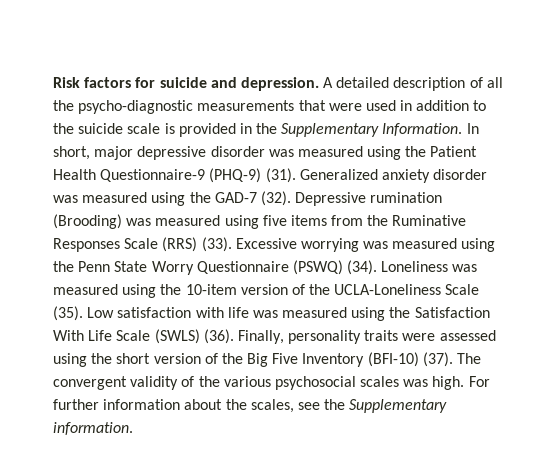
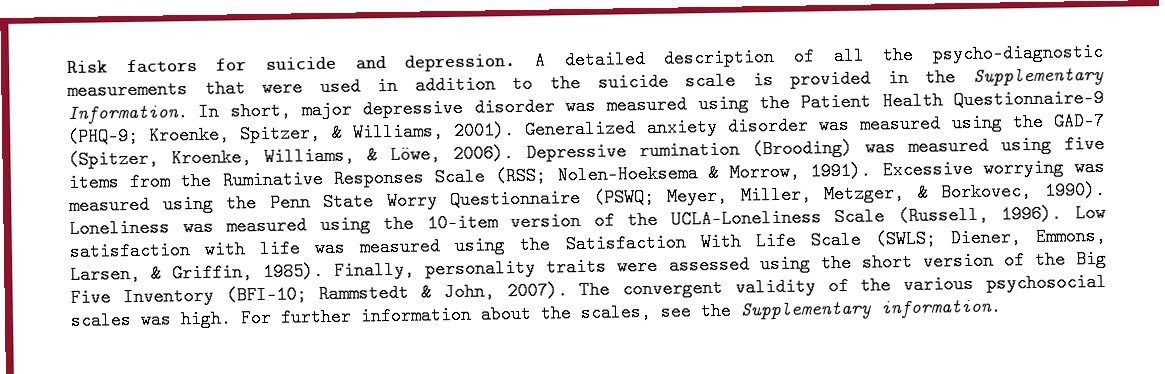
- In short, major depressive disorder was measured using the Patient Health Questionnaire-9 (PHQ-9) (31).
+ In short, major depressive disorder was measured using the Patient Health Questionnaire-9 (PHQ-9; Kroenke, Spitzer, & Williams, 2001).
- Generalized anxiety disorder was measured using the GAD-7 (32).
+ Generalized anxiety disorder was measured using the GAD-7 (Spitzer, Kroenke, Williams, & Löwe, 2006).
- Depressive rumination (Brooding) was measured using five items from the Ruminative Responses Scale (RRS) (33).
+ Depressive rumination (Brooding) was measured using five items from the Ruminative Responses Scale (RSS; Nolen-Hoeksema & Morrow, 1991).
- Excessive worrying was measured using the Penn State Worry Questionnaire (PSWQ) (34).
+ Excessive worrying was measured using the Penn State Worry Questionnaire (PSWQ; Meyer, Miller, Metzger, & Borkovec, 1990).
- Loneliness was measured using the 10-item version of the UCLA-Loneliness Scale (35).
+ Loneliness was measured using the 10-item version of the UCLA-Loneliness Scale (Russell, 1996).
- Low satisfaction with life was measured using the Satisfaction With Life Scale (SWLS) (36).
+ Low satisfaction with life was measured using the Satisfaction With Life Scale (SWLS; Diener, Emmons, Larsen, & Griffin, 1985).
- Finally, personality traits were assessed using the short version of the Big Five Inventory (BFI-10) (37).
+ Finally, personality traits were assessed using the short version of the Big Five Inventory (BFI-10; Rammstedt & John, 2007).

